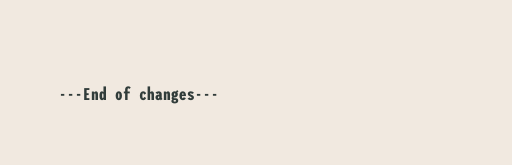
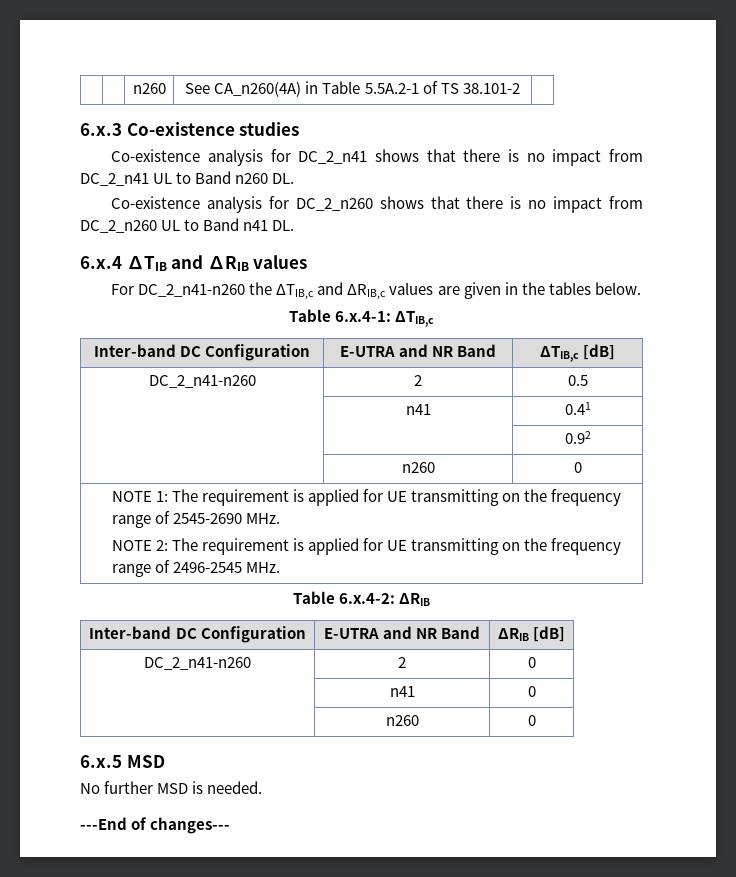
+ | | n260 | See CA_n260(4A) in Table 5.5A.2-1 of TS 38.101-2 |
+ 6.x.3 Co-existence studies
+ Co-existence analysis for DC_2_n41 shows that there is no impact from DC_2_n41 UL to Band n260 DL.
+ Co-existence analysis for DC_2_n260 shows that there is no impact from DC_2_n260 UL to Band n41 DL.
+ 6.x.4 ∆TIB and ∆RIB values
+ For DC_2_n41-n260 the ΔTIB,c and ΔRIB,c values are given in the tables below.
+ Table 6.x.4-1: ΔTIB,c
+ Inter-band DC Configuration | E-UTRA and NR Band | ΔTIB,c [dB]
+ DC_2_n41-n260 | 2 | 0.5
+ | n41 | 0.41
+ | | 0.92
+ | n260 | 0
+ NOTE 1: The requirement is applied for UE transmitting on the frequency range of 2545-2690 MHz.
+ NOTE 2: The requirement is applied for UE transmitting on the frequency range of 2496-2545 MHz.
+ Table 6.x.4-2: ΔRIB
+ Inter-band DC Configuration | E-UTRA and NR Band | ΔRIB [dB]
+ DC_2_n41-n260 | 2 | 0
+ | n41 | 0
+ | n260 | 0
+ 6.x.5 MSD
+ No further MSD is needed.

